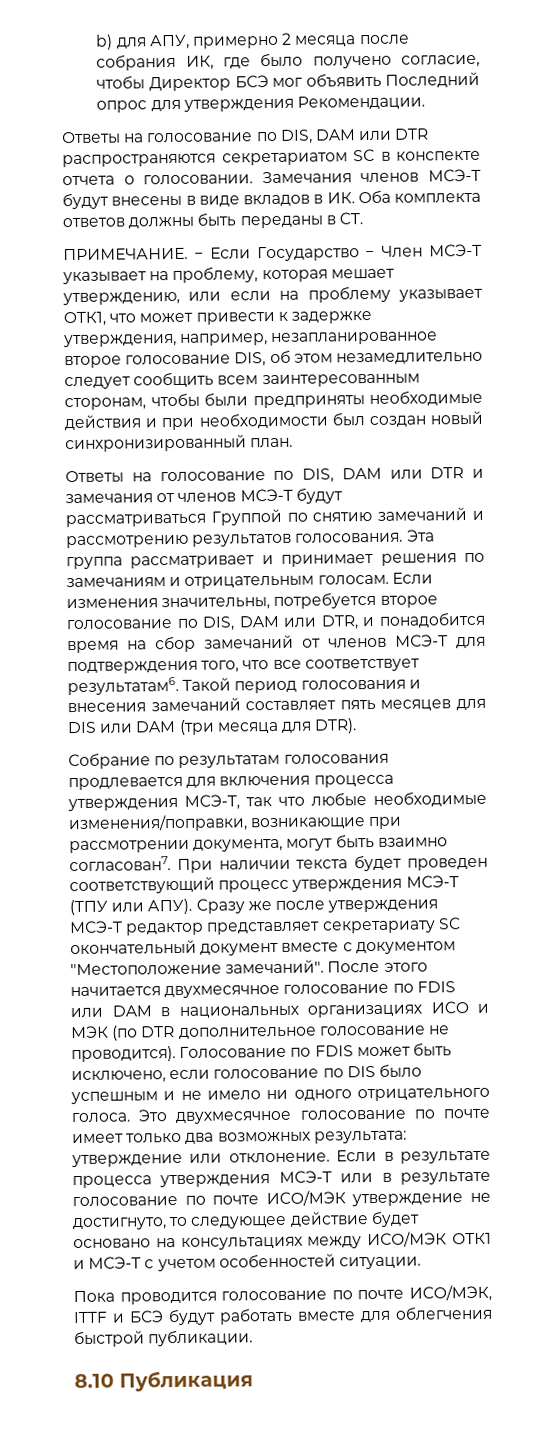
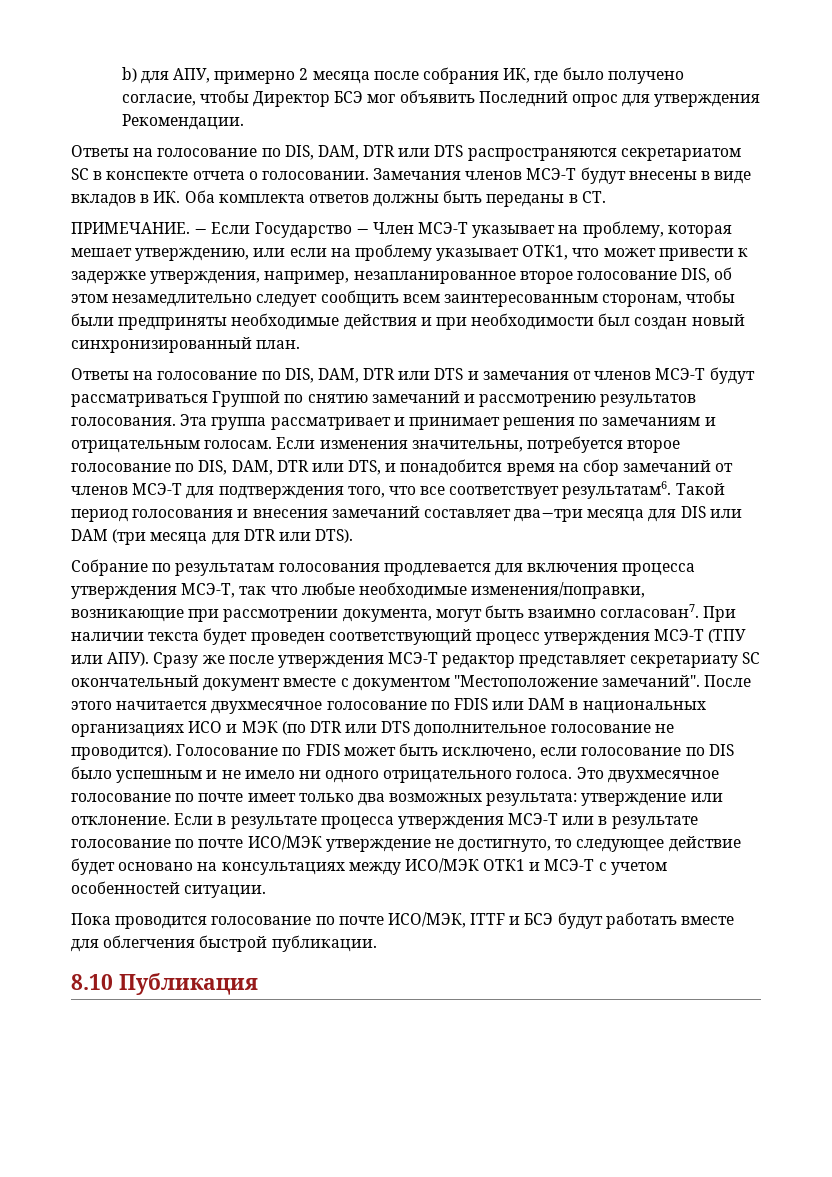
- Ответы на голосование по DIS, DAM или DTR распространяются секретариатом SC в конспекте отчета о голосовании.
+ Ответы на голосование по DIS, DAM, DTR или DTS распространяются секретариатом SC в конспекте отчета о голосовании.
- Ответы на голосование по DIS, DAM или DTR и замечания от членов МСЭ-T будут рассматриваться Группой по снятию замечаний и рассмотрению результатов голосования.
+ Ответы на голосование по DIS, DAM, DTR или DTS и замечания от членов МСЭ-T будут рассматриваться Группой по снятию замечаний и рассмотрению результатов голосования.
- Если изменения значительны, потребуется второе голосование по DIS, DAM или DTR, и понадобится время на сбор замечаний от членов МСЭ-T для подтверждения того, что все соответствует результатам6.
+ Если изменения значительны, потребуется второе голосование по DIS, DAM, DTR или DTS, и понадобится время на сбор замечаний от членов МСЭ-T для подтверждения того, что все соответствует результатам6.
- Такой период голосования и внесения замечаний составляет пять месяцев для DIS или DAM (три месяца для DTR).
+ Такой период голосования и внесения замечаний составляет два−три месяца для DIS или DAM (три месяца для DTR или DTS).
- После этого начитается двухмесячное голосование по FDIS или DAM в национальных организациях ИСО и МЭК (по DTR дополнительное голосование не проводится).
+ После этого начитается двухмесячное голосование по FDIS или DAM в национальных организациях ИСО и МЭК (по DTR или DTS дополнительное голосование не проводится).

